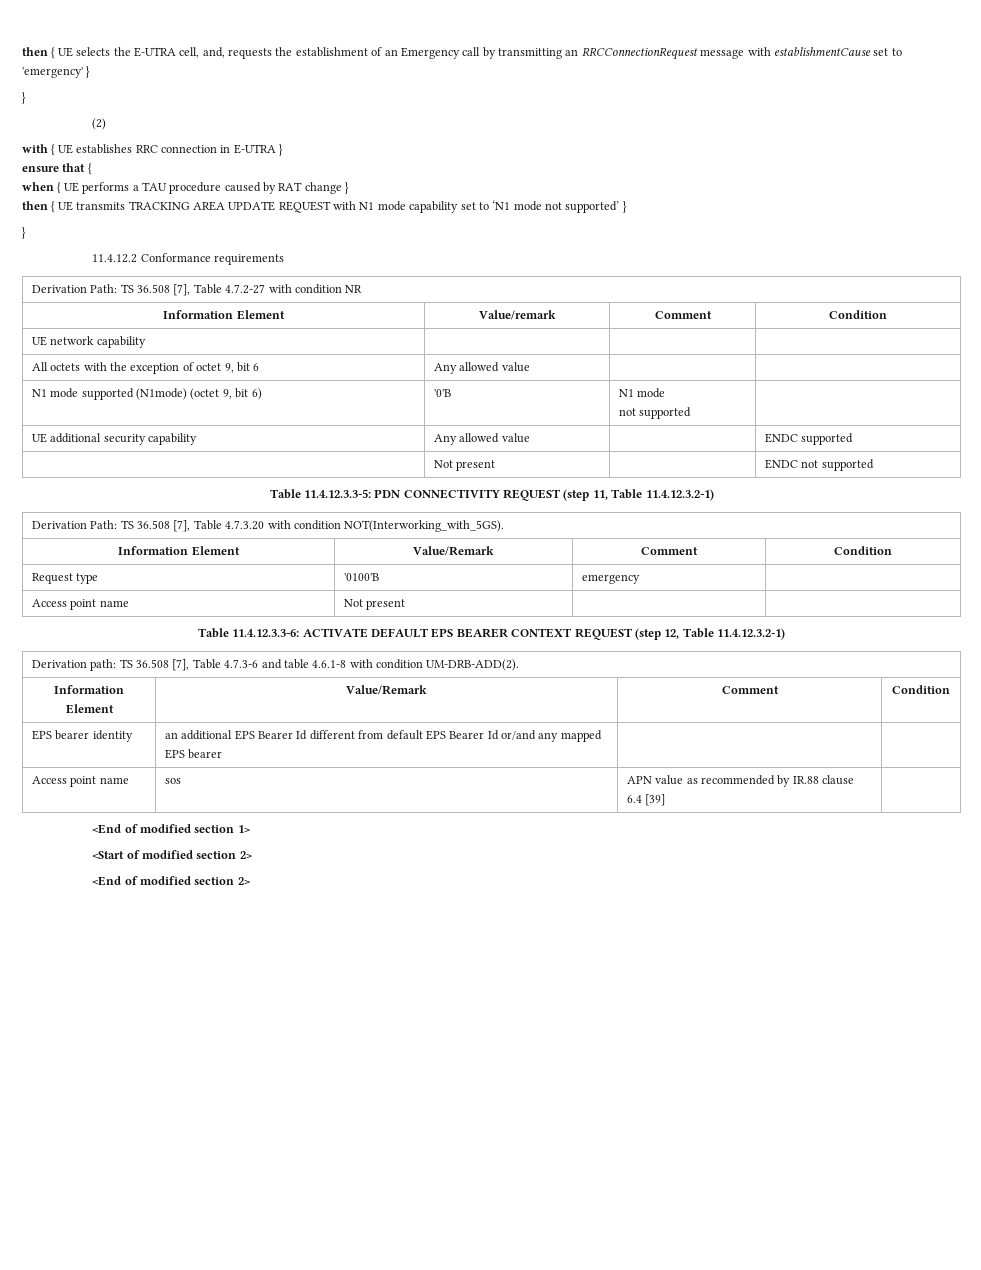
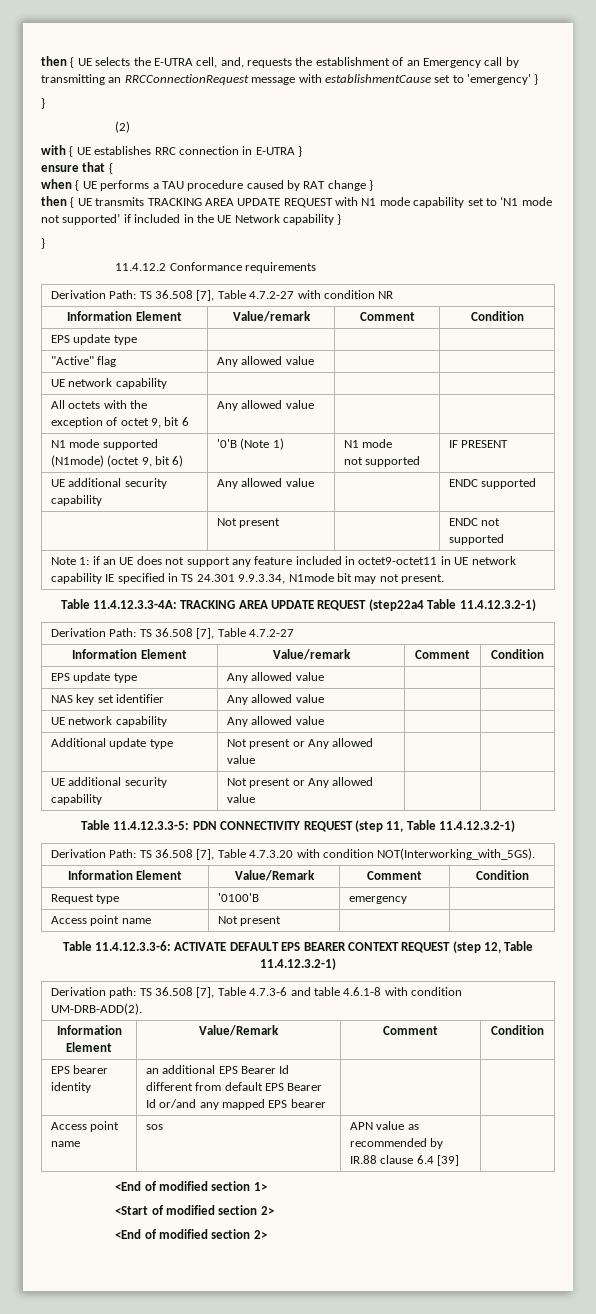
- then { UE transmits TRACKING AREA UPDATE REQUEST with N1 mode capability set to ‘N1 mode not supported’ }
+ then { UE transmits TRACKING AREA UPDATE REQUEST with N1 mode capability set to ‘N1 mode not supported’ if included in the UE Network capability }
+ EPS update type | | |
+ "Active" flag | Any allowed value | |
- N1 mode supported (N1mode) (octet 9, bit 6) | '0'B | N1 mode
- not supported |
+ N1 mode supported (N1mode) (octet 9, bit 6) | '0'B (Note 1) | N1 mode
+ not supported | IF PRESENT
+ Note 1: if an UE does not support any feature included in octet9-octet11 in UE network capability IE specified in TS 24.301 9.9.3.34, N1mode bit may not present.
+ Table 11.4.12.3.3-4A: TRACKING AREA UPDATE REQUEST (step22a4 Table 11.4.12.3.2-1)
+ Derivation Path: TS 36.508 [7], Table 4.7.2-27
+ Information Element | Value/remark | Comment | Condition
+ EPS update type | Any allowed value | |
+ NAS key set identifier | Any allowed value | |
+ UE network capability | Any allowed value | |
+ Additional update type | Not present or Any allowed value | |
+ UE additional security capability | Not present or Any allowed value | |

